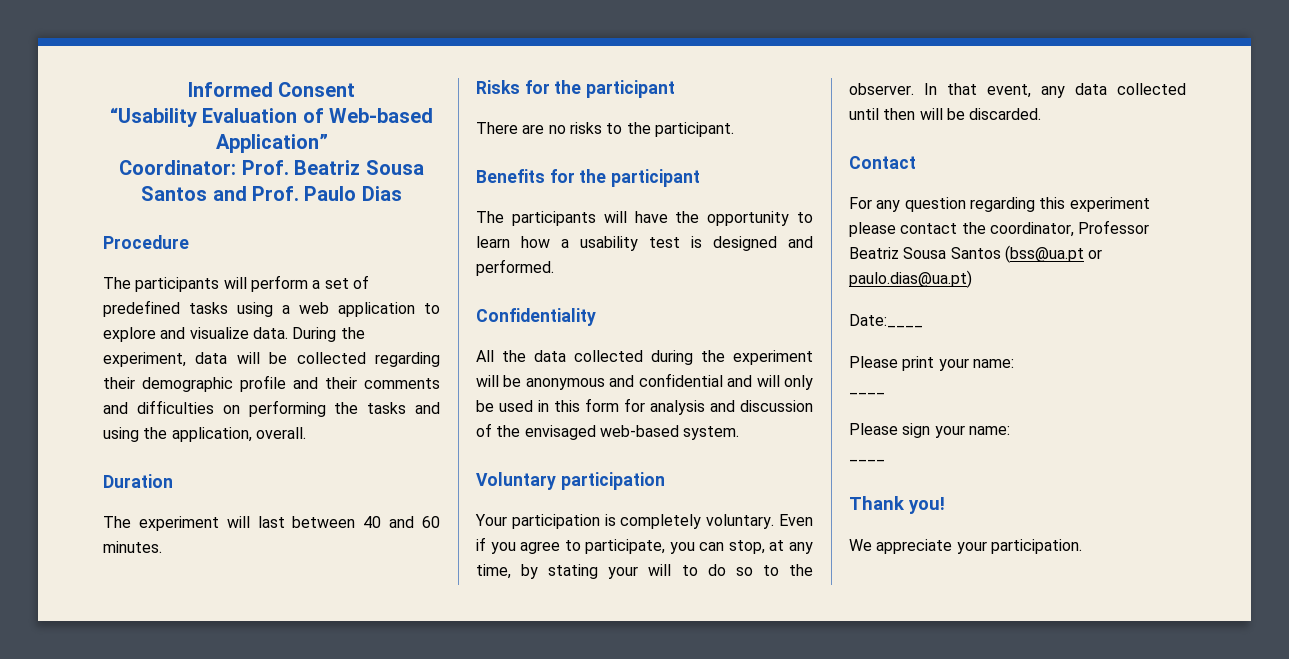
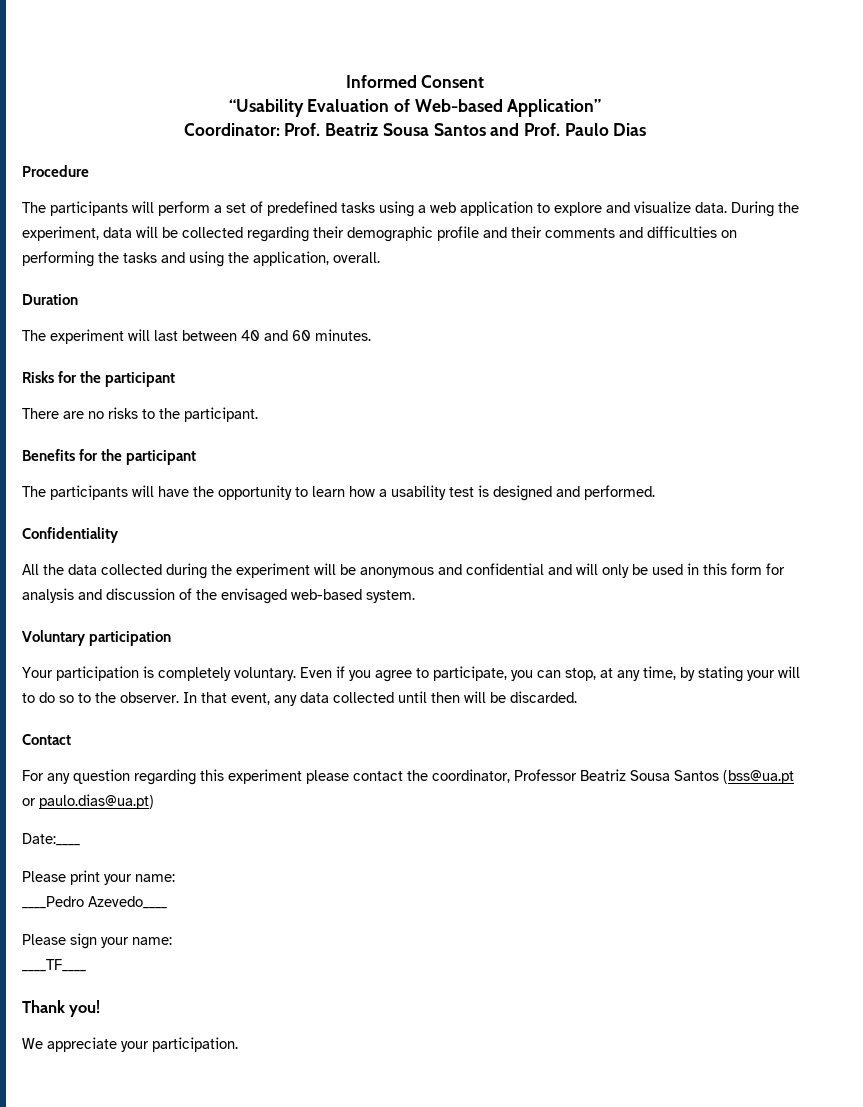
  Please print your name:
- ____
+ ____Pedro Azevedo____
  Please sign your name:
- ____
+ ____TF____

